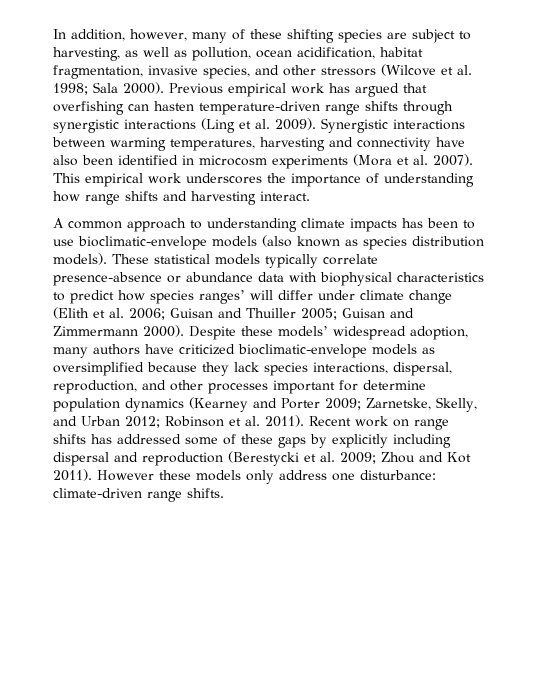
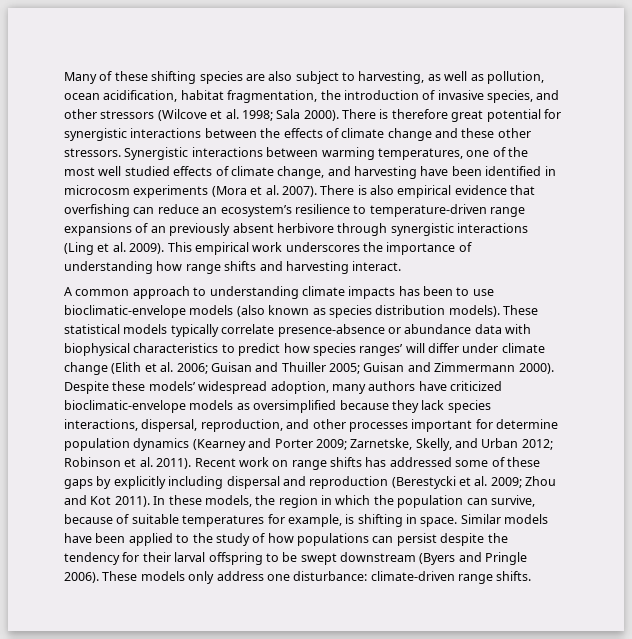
- In addition, however, many of these shifting species are subject to harvesting, as well as pollution, ocean acidification, habitat fragmentation, invasive species, and other stressors (Wilcove et al. 1998; Sala 2000).
+ Many of these shifting species are also subject to harvesting, as well as pollution, ocean acidification, habitat fragmentation, the introduction of invasive species, and other stressors (Wilcove et al. 1998; Sala 2000).
- Previous empirical work has argued that overfishing can hasten temperature-driven range shifts through synergistic interactions (Ling et al. 2009).
+ There is therefore great potential for synergistic interactions between the effects of climate change and these other stressors.
- Synergistic interactions between warming temperatures, harvesting and connectivity have also been identified in microcosm experiments (Mora et al. 2007).
+ Synergistic interactions between warming temperatures, one of the most well studied effects of climate change, and harvesting have been identified in microcosm experiments (Mora et al. 2007).
+ There is also empirical evidence that overfishing can reduce an ecosystem’s resilience to temperature-driven range expansions of an previously absent herbivore through synergistic interactions (Ling et al. 2009).
- However these models only address one disturbance: climate-driven range shifts.
+ In these models, the region in which the population can survive, because of suitable temperatures for example, is shifting in space. Similar models have been applied to the study of how populations can persist despite the tendency for their larval offspring to be swept downstream (Byers and Pringle 2006). These models only address one disturbance: climate-driven range shifts.

